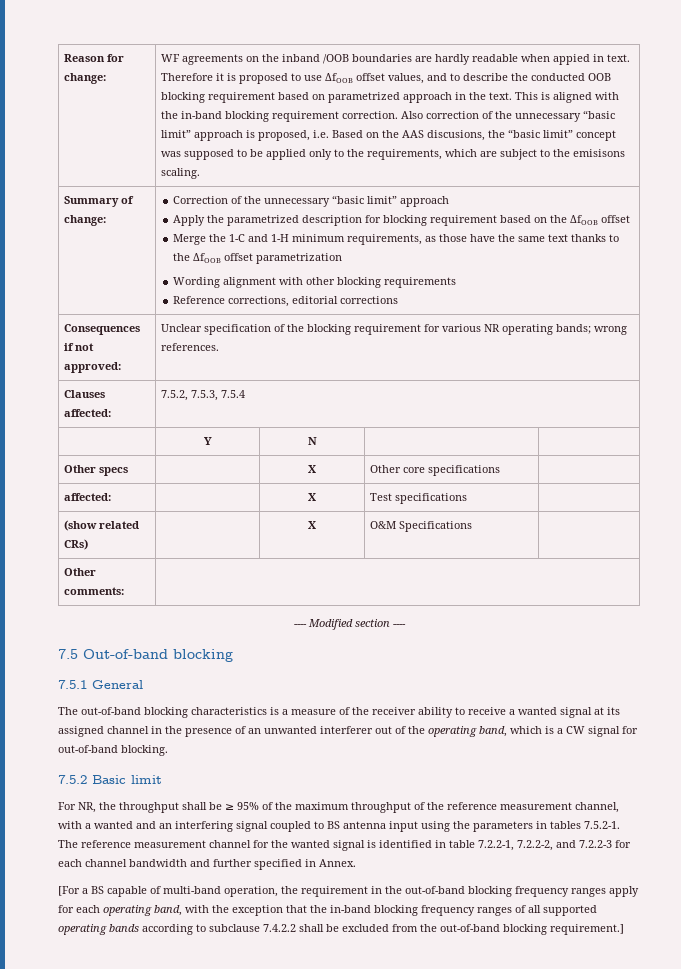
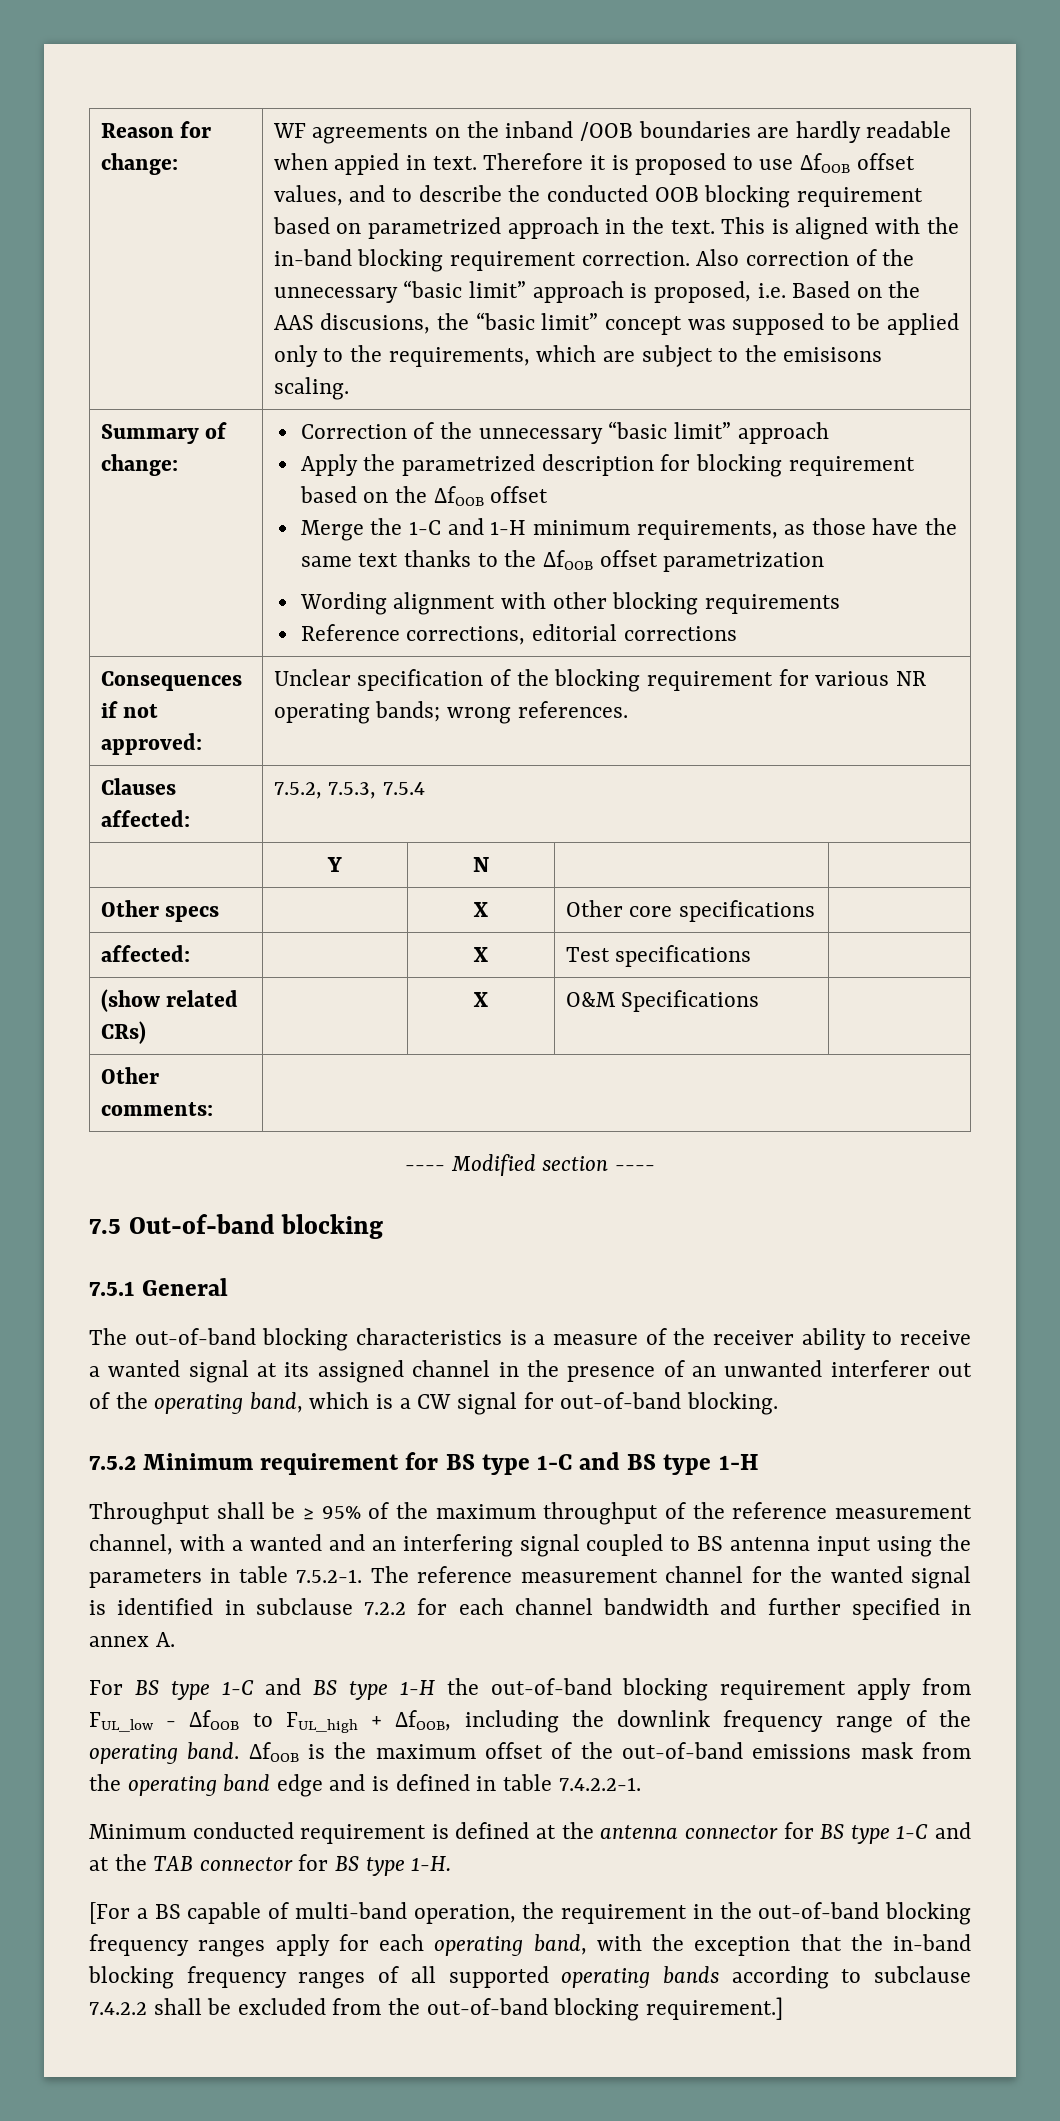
- 7.5.2 Basic limit
- For NR, the throughput shall be ≥ 95% of the maximum throughput of the reference measurement channel, with a wanted and an interfering signal coupled to BS antenna input using the parameters in tables 7.5.2-1. The reference measurement channel for the wanted signal is identified in table 7.2.2-1, 7.2.2-2, and 7.2.2-3 for each channel bandwidth and further specified in Annex.
+ 7.5.2 Minimum requirement for BS type 1-C and BS type 1-H
+ Throughput shall be ≥ 95% of the maximum throughput of the reference measurement channel, with a wanted and an interfering signal coupled to BS antenna input using the parameters in table 7.5.2-1. The reference measurement channel for the wanted signal is identified in subclause 7.2.2 for each channel bandwidth and further specified in annex A.
+ For BS type 1-C and BS type 1-H the out-of-band blocking requirement apply from FUL_low - ΔfOOB to FUL_high + ΔfOOB, including the downlink frequency range of the operating band. ΔfOOB is the maximum offset of the out-of-band emissions mask from the operating band edge and is defined in table 7.4.2.2-1.
+ Minimum conducted requirement is defined at the antenna connector for BS type 1-C and at the TAB connector for BS type 1-H.

